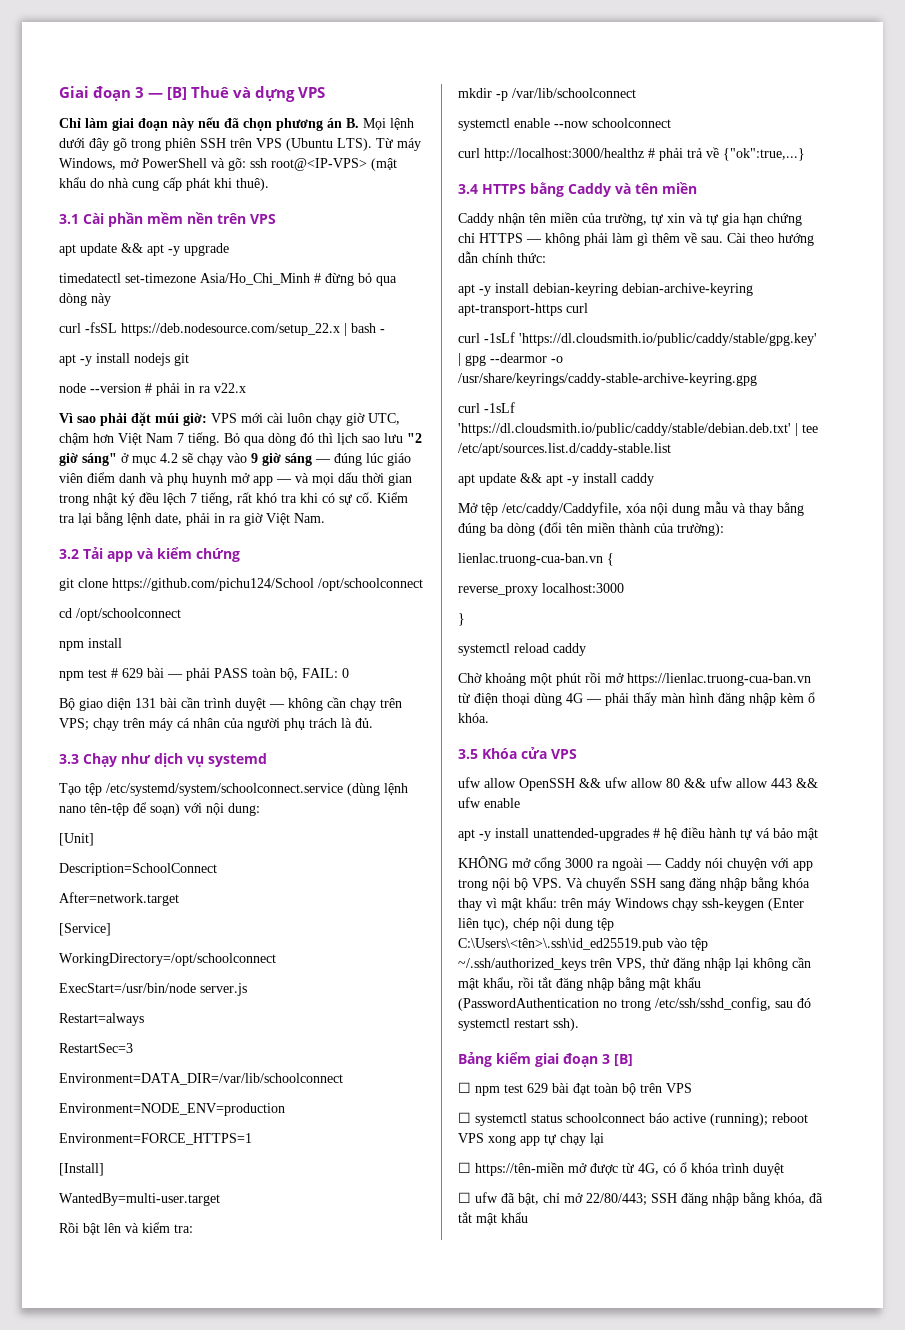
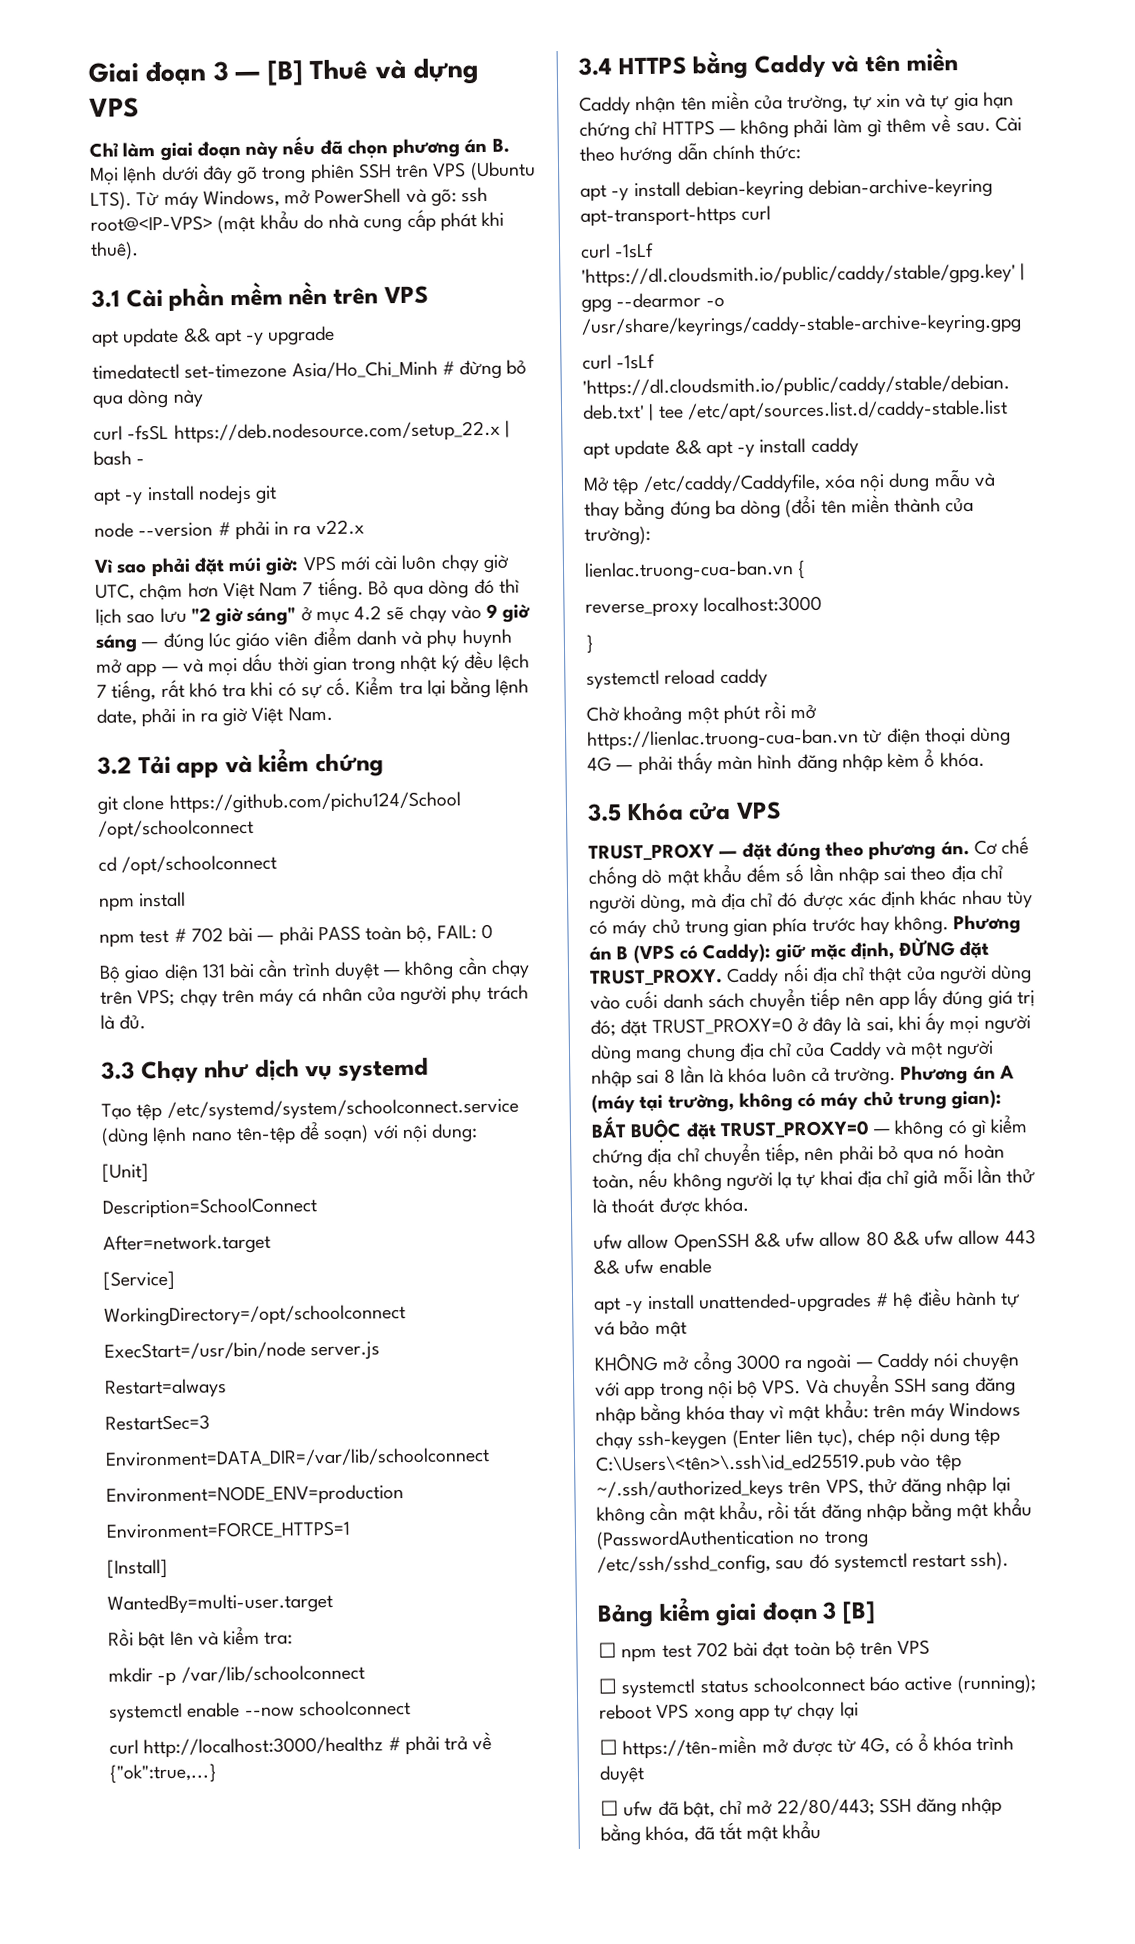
- npm test # 629 bài — phải PASS toàn bộ, FAIL: 0
+ npm test # 702 bài — phải PASS toàn bộ, FAIL: 0
+ TRUST_PROXY — đặt đúng theo phương án. Cơ chế chống dò mật khẩu đếm số lần nhập sai theo địa chỉ người dùng, mà địa chỉ đó được xác định khác nhau tùy có máy chủ trung gian phía trước hay không. Phương án B (VPS có Caddy): giữ mặc định, ĐỪNG đặt TRUST_PROXY. Caddy nối địa chỉ thật của người dùng vào cuối danh sách chuyển tiếp nên app lấy đúng giá trị đó; đặt TRUST_PROXY=0 ở đây là sai, khi ấy mọi người dùng mang chung địa chỉ của Caddy và một người nhập sai 8 lần là khóa luôn cả trường. Phương án A (máy tại trường, không có máy chủ trung gian): BẮT BUỘC đặt TRUST_PROXY=0 — không có gì kiểm chứng địa chỉ chuyển tiếp, nên phải bỏ qua nó hoàn toàn, nếu không người lạ tự khai địa chỉ giả mỗi lần thử là thoát được khóa.
- ☐ npm test 629 bài đạt toàn bộ trên VPS
+ ☐ npm test 702 bài đạt toàn bộ trên VPS

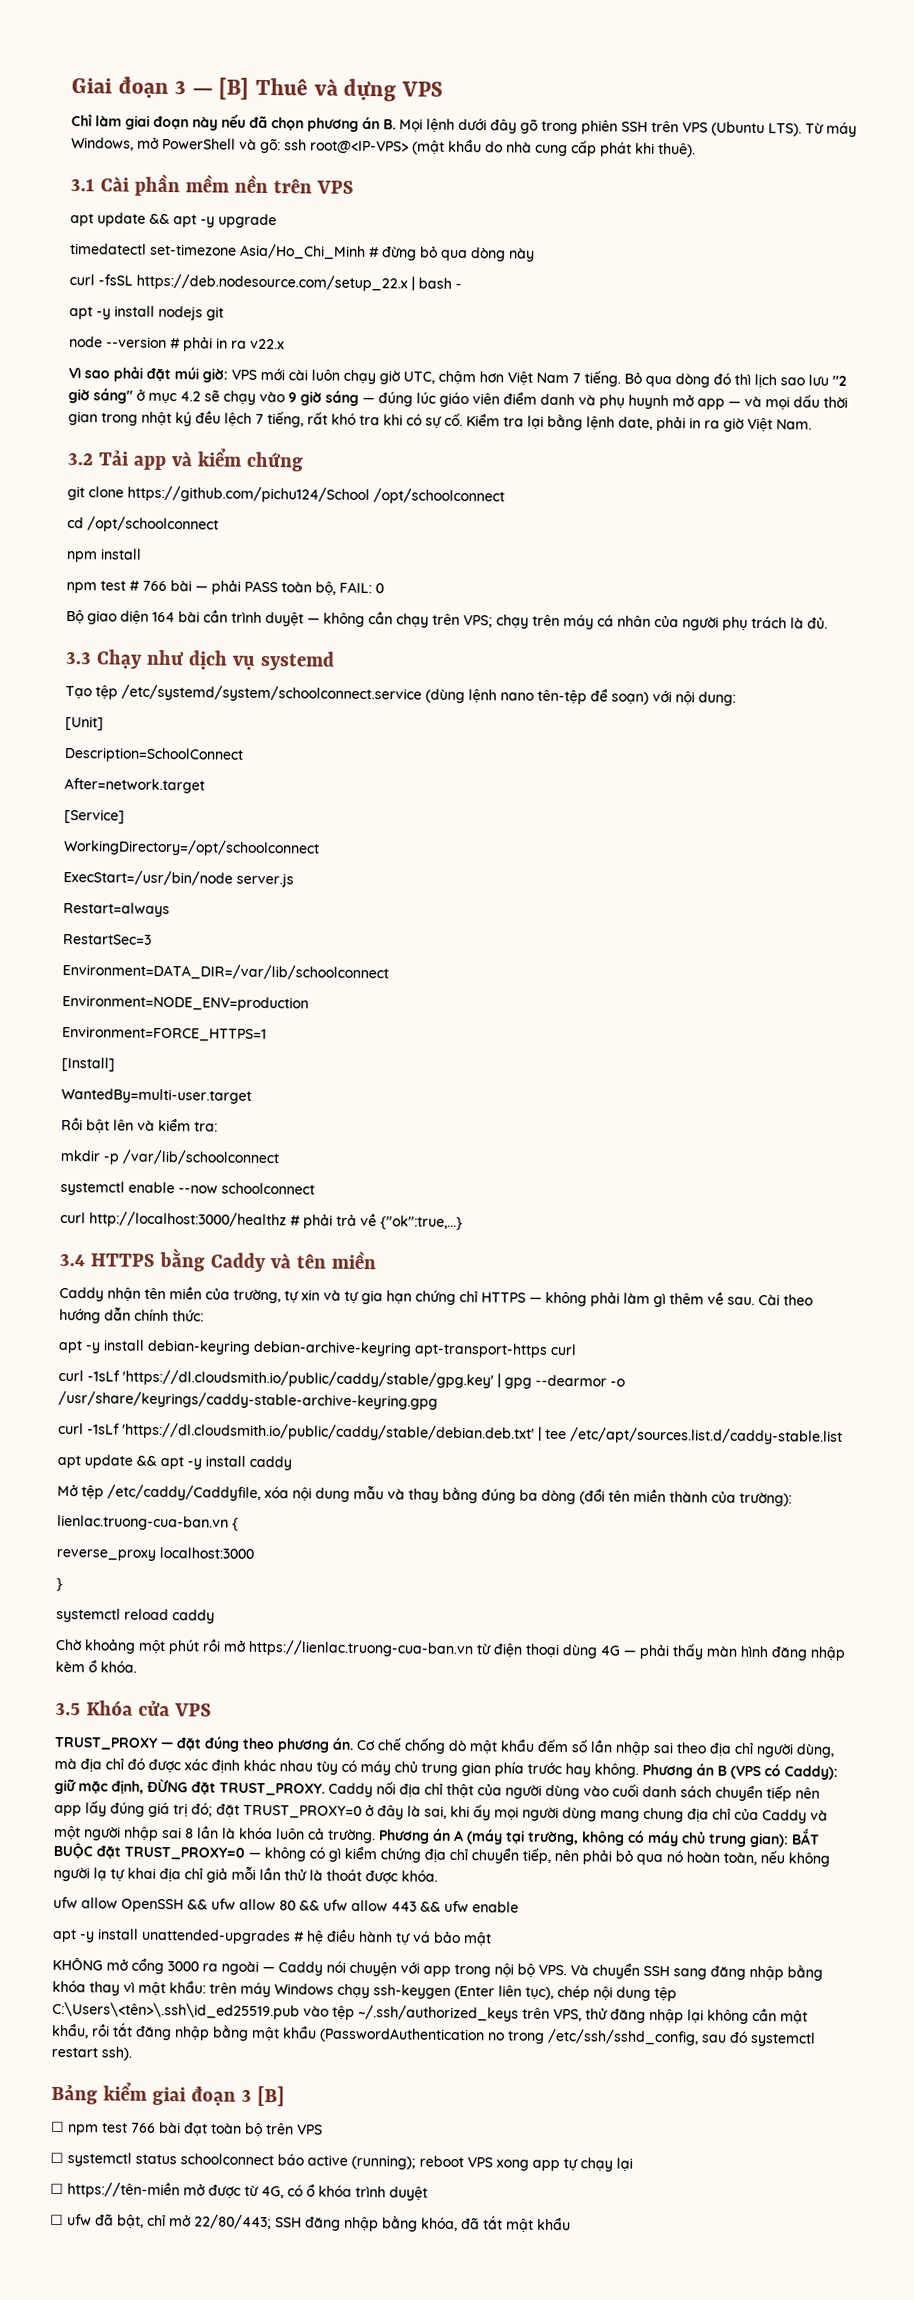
- npm test # 702 bài — phải PASS toàn bộ, FAIL: 0
+ npm test # 766 bài — phải PASS toàn bộ, FAIL: 0
- Bộ giao diện 131 bài cần trình duyệt — không cần chạy trên VPS; chạy trên máy cá nhân của người phụ trách là đủ.
+ Bộ giao diện 164 bài cần trình duyệt — không cần chạy trên VPS; chạy trên máy cá nhân của người phụ trách là đủ.
- ☐ npm test 702 bài đạt toàn bộ trên VPS
+ ☐ npm test 766 bài đạt toàn bộ trên VPS

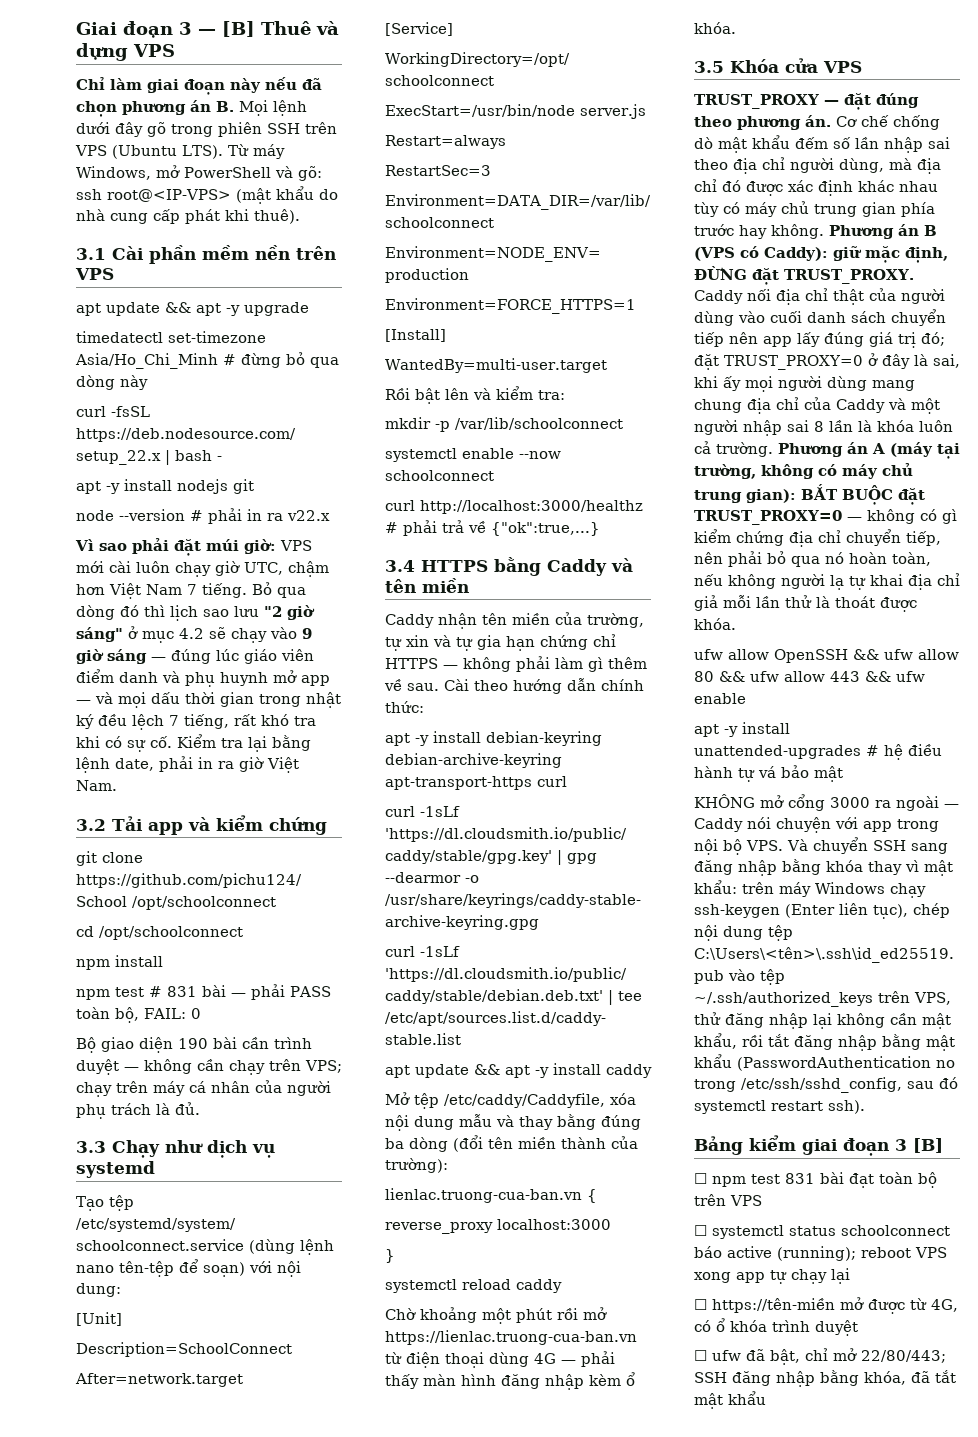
- npm test # 766 bài — phải PASS toàn bộ, FAIL: 0
+ npm test # 831 bài — phải PASS toàn bộ, FAIL: 0
- Bộ giao diện 164 bài cần trình duyệt — không cần chạy trên VPS; chạy trên máy cá nhân của người phụ trách là đủ.
+ Bộ giao diện 190 bài cần trình duyệt — không cần chạy trên VPS; chạy trên máy cá nhân của người phụ trách là đủ.
- ☐ npm test 766 bài đạt toàn bộ trên VPS
+ ☐ npm test 831 bài đạt toàn bộ trên VPS

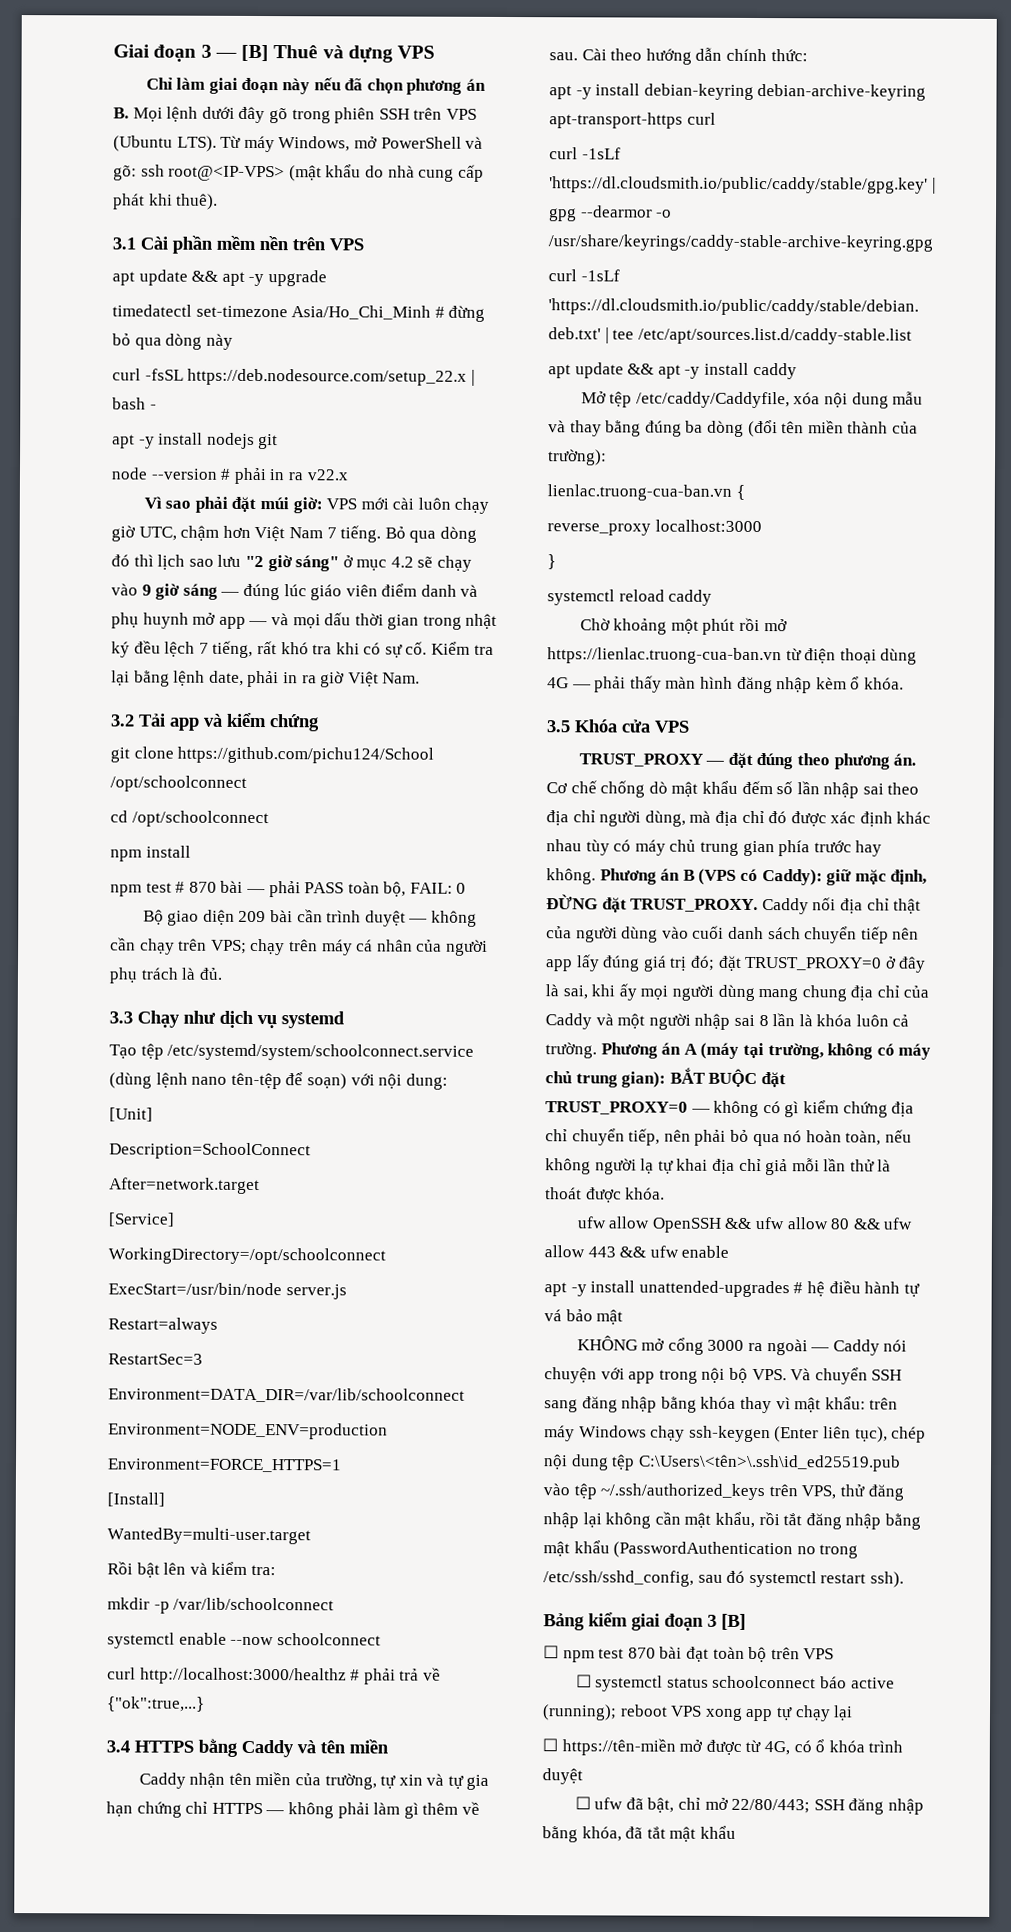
- npm test # 831 bài — phải PASS toàn bộ, FAIL: 0
+ npm test # 870 bài — phải PASS toàn bộ, FAIL: 0
- Bộ giao diện 190 bài cần trình duyệt — không cần chạy trên VPS; chạy trên máy cá nhân của người phụ trách là đủ.
+ Bộ giao diện 209 bài cần trình duyệt — không cần chạy trên VPS; chạy trên máy cá nhân của người phụ trách là đủ.
- ☐ npm test 831 bài đạt toàn bộ trên VPS
+ ☐ npm test 870 bài đạt toàn bộ trên VPS

